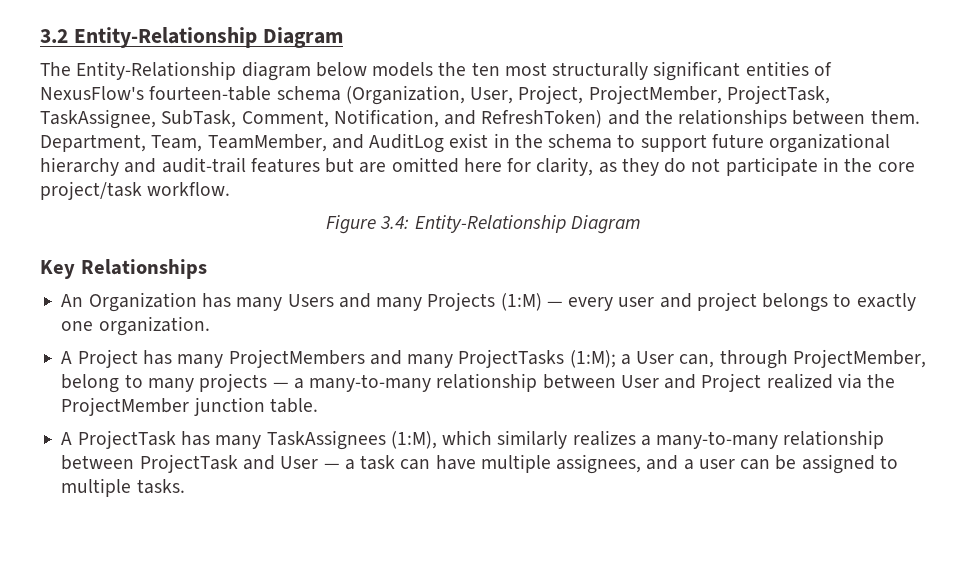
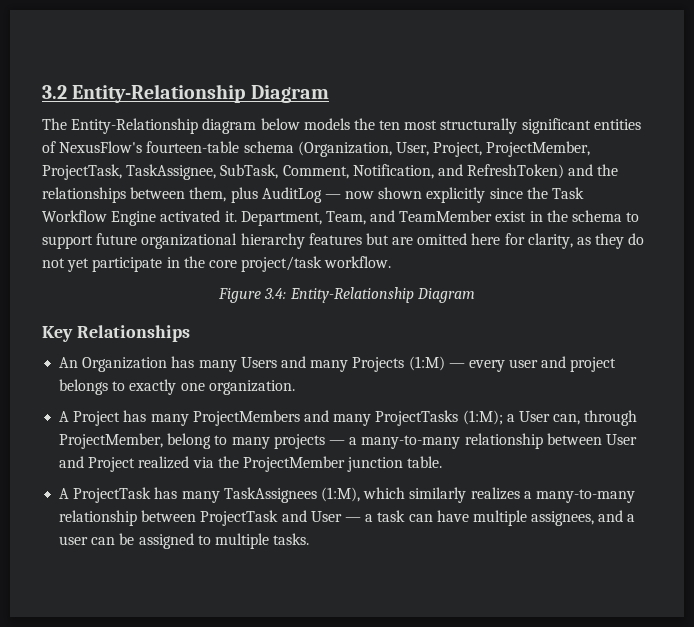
- The Entity-Relationship diagram below models the ten most structurally significant entities of NexusFlow's fourteen-table schema (Organization, User, Project, ProjectMember, ProjectTask, TaskAssignee, SubTask, Comment, Notification, and RefreshToken) and the relationships between them. Department, Team, TeamMember, and AuditLog exist in the schema to support future organizational hierarchy and audit-trail features but are omitted here for clarity, as they do not participate in the core project/task workflow.
+ The Entity-Relationship diagram below models the ten most structurally significant entities of NexusFlow's fourteen-table schema (Organization, User, Project, ProjectMember, ProjectTask, TaskAssignee, SubTask, Comment, Notification, and RefreshToken) and the relationships between them, plus AuditLog — now shown explicitly since the Task Workflow Engine activated it. Department, Team, and TeamMember exist in the schema to support future organizational hierarchy features but are omitted here for clarity, as they do not yet participate in the core project/task workflow.

